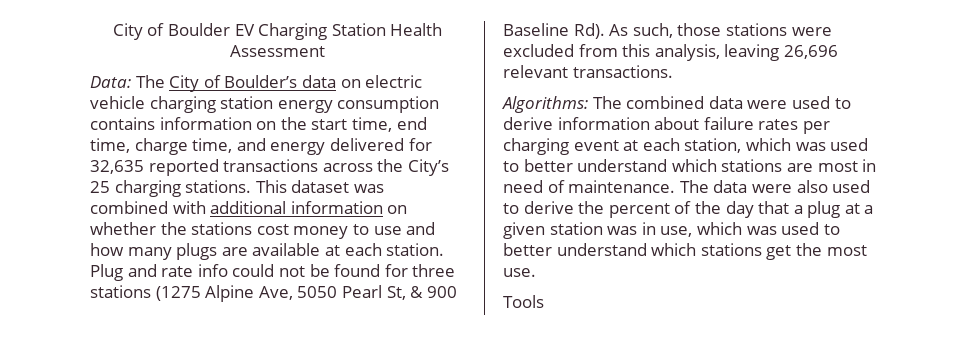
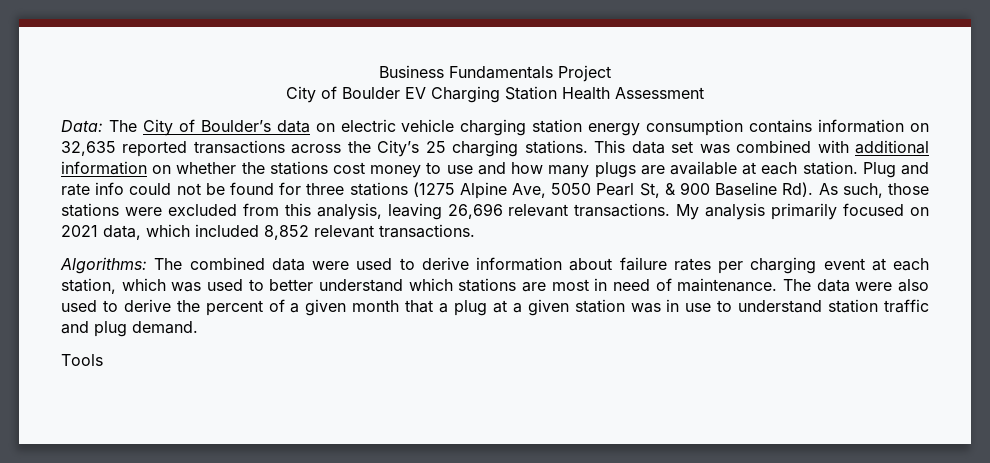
+ Business Fundamentals Project
- Data: The City of Boulder’s data on electric vehicle charging station energy consumption contains information on the start time, end time, charge time, and energy delivered for 32,635 reported transactions across the City’s 25 charging stations.
+ Data: The City of Boulder’s data on electric vehicle charging station energy consumption contains information on 32,635 reported transactions across the City’s 25 charging stations.
- This dataset was combined with additional information on whether the stations cost money to use and how many plugs are available at each station.
+ This data set was combined with additional information on whether the stations cost money to use and how many plugs are available at each station.
+ My analysis primarily focused on 2021 data, which included 8,852 relevant transactions.
- The data were also used to derive the percent of the day that a plug at a given station was in use, which was used to better understand which stations get the most use.
+ The data were also used to derive the percent of a given month that a plug at a given station was in use to understand station traffic and plug demand.

